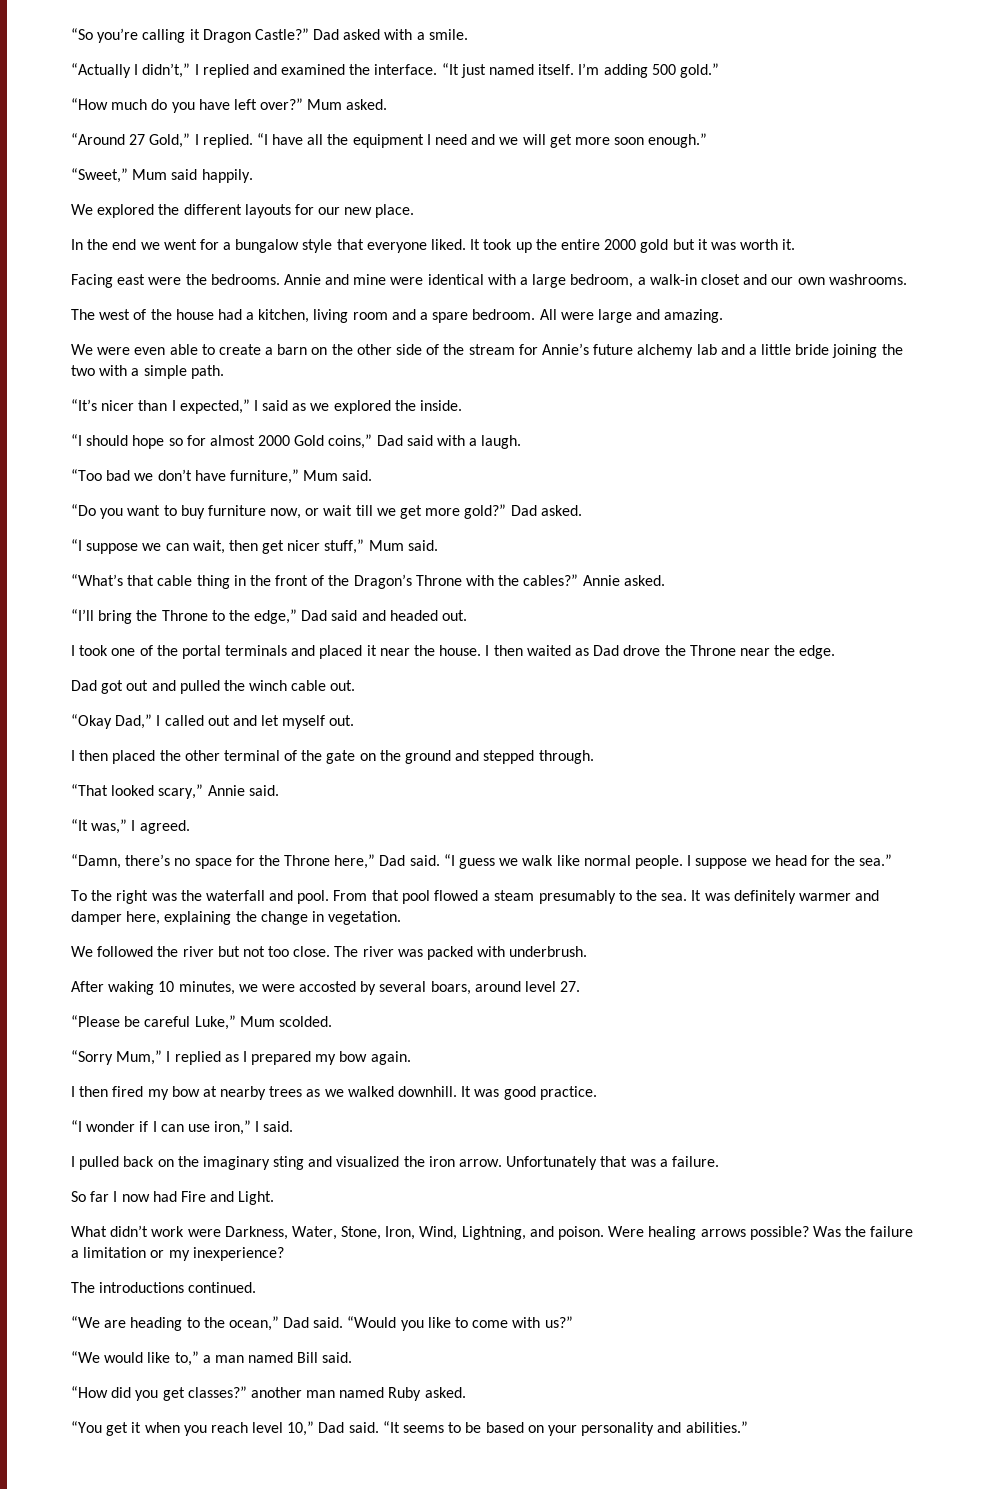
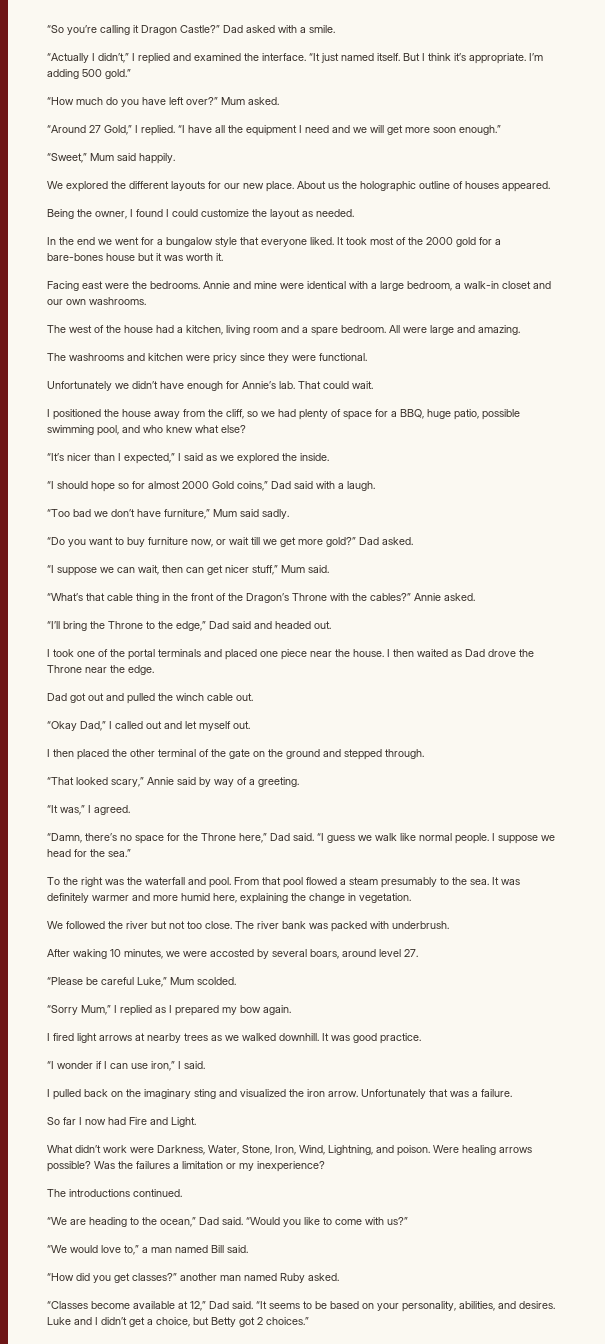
+ But I think it’s appropriate.
+ About us the holographic outline of houses appeared.
+ Being the owner, I found I could customize the layout as needed.
- It took up the entire 2000 gold but it was worth it.
+ It took most of the 2000 gold for a bare-bones house but it was worth it.
- We were even able to create a barn on the other side of the stream for Annie’s future alchemy lab and a little bride joining the two with a simple path.
+ The washrooms and kitchen were pricy since they were functional.
+ Unfortunately we didn’t have enough for Annie’s lab. That could wait.
+ I positioned the house away from the cliff, so we had plenty of space for a BBQ, huge patio, possible swimming pool, and who knew what else?
- “Too bad we don’t have furniture,” Mum said.
+ “Too bad we don’t have furniture,” Mum said sadly.
- “I suppose we can wait, then get nicer stuff,” Mum said.
+ “I suppose we can wait, then can get nicer stuff,” Mum said.
- I took one of the portal terminals and placed it near the house.
+ I took one of the portal terminals and placed one piece near the house.
- “That looked scary,” Annie said.
+ “That looked scary,” Annie said by way of a greeting.
- It was definitely warmer and damper here, explaining the change in vegetation.
+ It was definitely warmer and more humid here, explaining the change in vegetation.
- The river was packed with underbrush.
+ The river bank was packed with underbrush.
- I then fired my bow at nearby trees as we walked downhill.
+ I fired light arrows at nearby trees as we walked downhill.
- Was the failure a limitation or my inexperience?
+ Was the failures a limitation or my inexperience?
- “We would like to,” a man named Bill said.
+ “We would love to,” a man named Bill said.
- “You get it when you reach level 10,” Dad said.
+ “Classes become available at 12,” Dad said.
- “It seems to be based on your personality and abilities.”
+ “It seems to be based on your personality, abilities, and desires. Luke and I didn’t get a choice, but Betty got 2 choices.”

